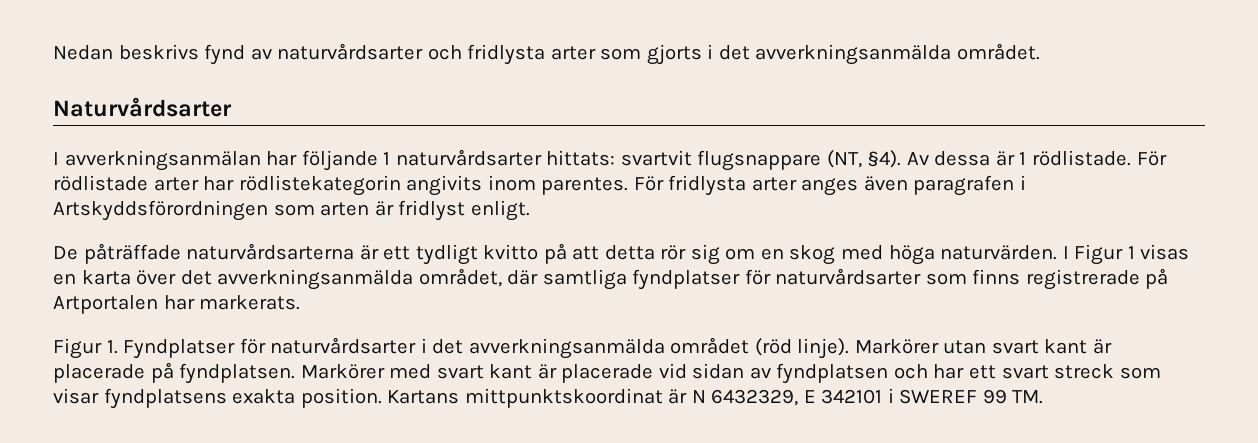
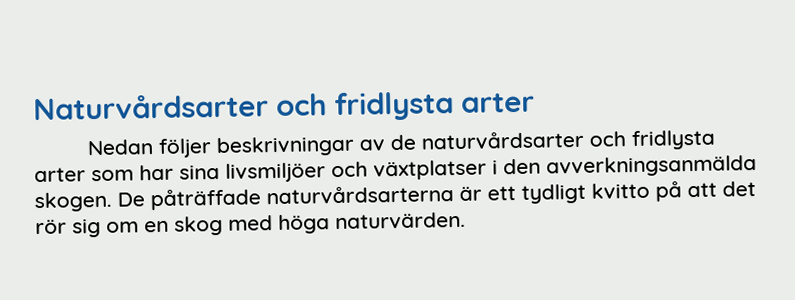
- Nedan beskrivs fynd av naturvårdsarter och fridlysta arter som gjorts i det avverkningsanmälda området.
- Naturvårdsarter
- I avverkningsanmälan har följande 1 naturvårdsarter hittats: svartvit flugsnappare (NT, §4). Av dessa är 1 rödlistade. För rödlistade arter har rödlistekategorin angivits inom parentes. För fridlysta arter anges även paragrafen i Artskyddsförordningen som arten är fridlyst enligt.
- De påträffade naturvårdsarterna är ett tydligt kvitto på att detta rör sig om en skog med höga naturvärden. I Figur 1 visas en karta över det avverkningsanmälda området, där samtliga fyndplatser för naturvårdsarter som finns registrerade på Artportalen har markerats.
- Figur 1. Fyndplatser för naturvårdsarter i det avverkningsanmälda området (röd linje). Markörer utan svart kant är placerade på fyndplatsen. Markörer med svart kant är placerade vid sidan av fyndplatsen och har ett svart streck som visar fyndplatsens exakta position. Kartans mittpunktskoordinat är N 6432329, E 342101 i SWEREF 99 TM.
+ Naturvårdsarter och fridlysta arter
+ Nedan följer beskrivningar av de naturvårdsarter och fridlysta arter som har sina livsmiljöer och växtplatser i den avverkningsanmälda skogen. De påträffade naturvårdsarterna är ett tydligt kvitto på att det rör sig om en skog med höga naturvärden.

